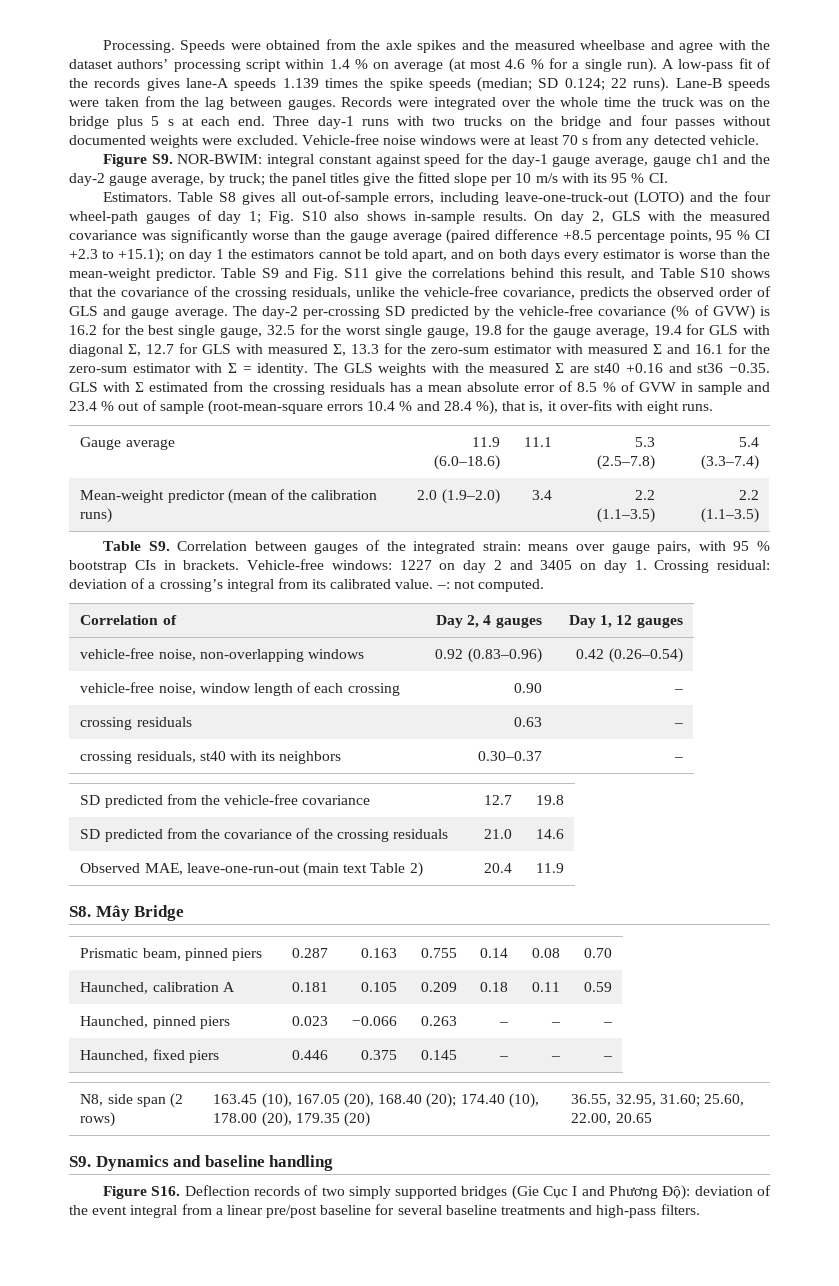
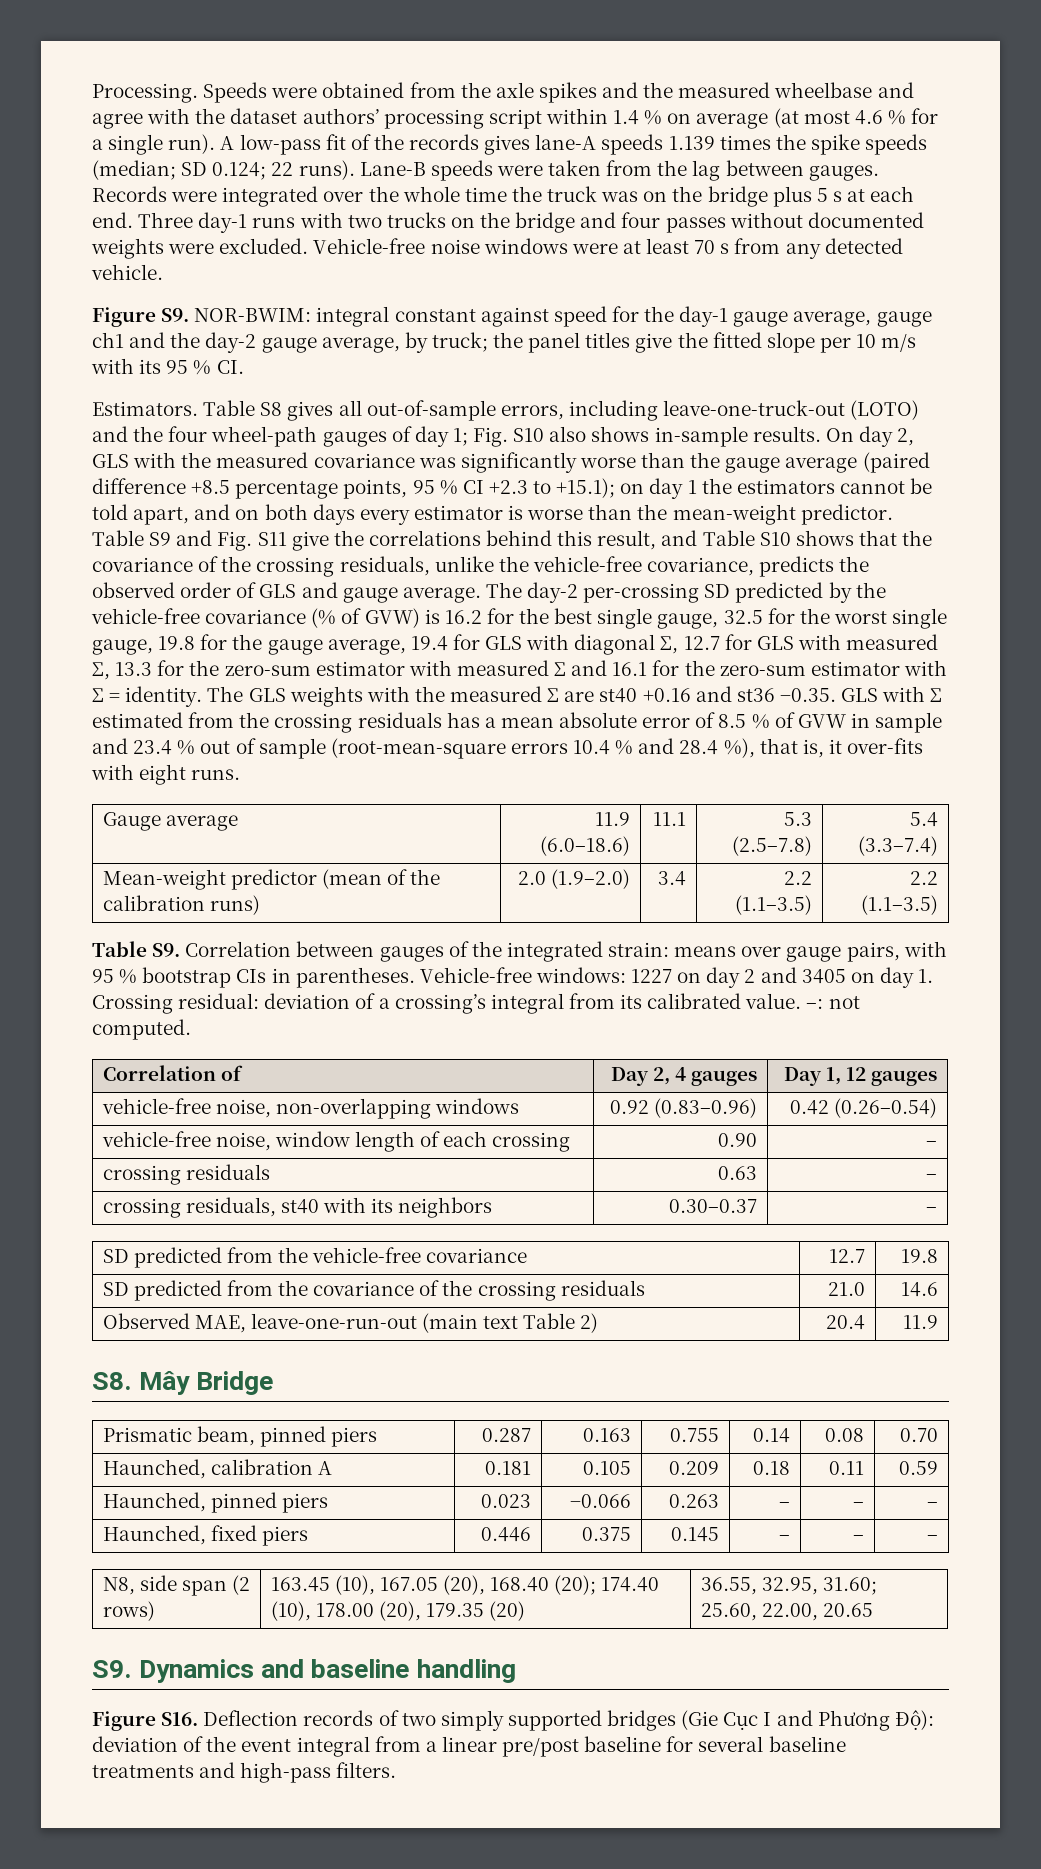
- Table S9. Correlation between gauges of the integrated strain: means over gauge pairs, with 95 % bootstrap CIs in brackets.
+ Table S9. Correlation between gauges of the integrated strain: means over gauge pairs, with 95 % bootstrap CIs in parentheses.

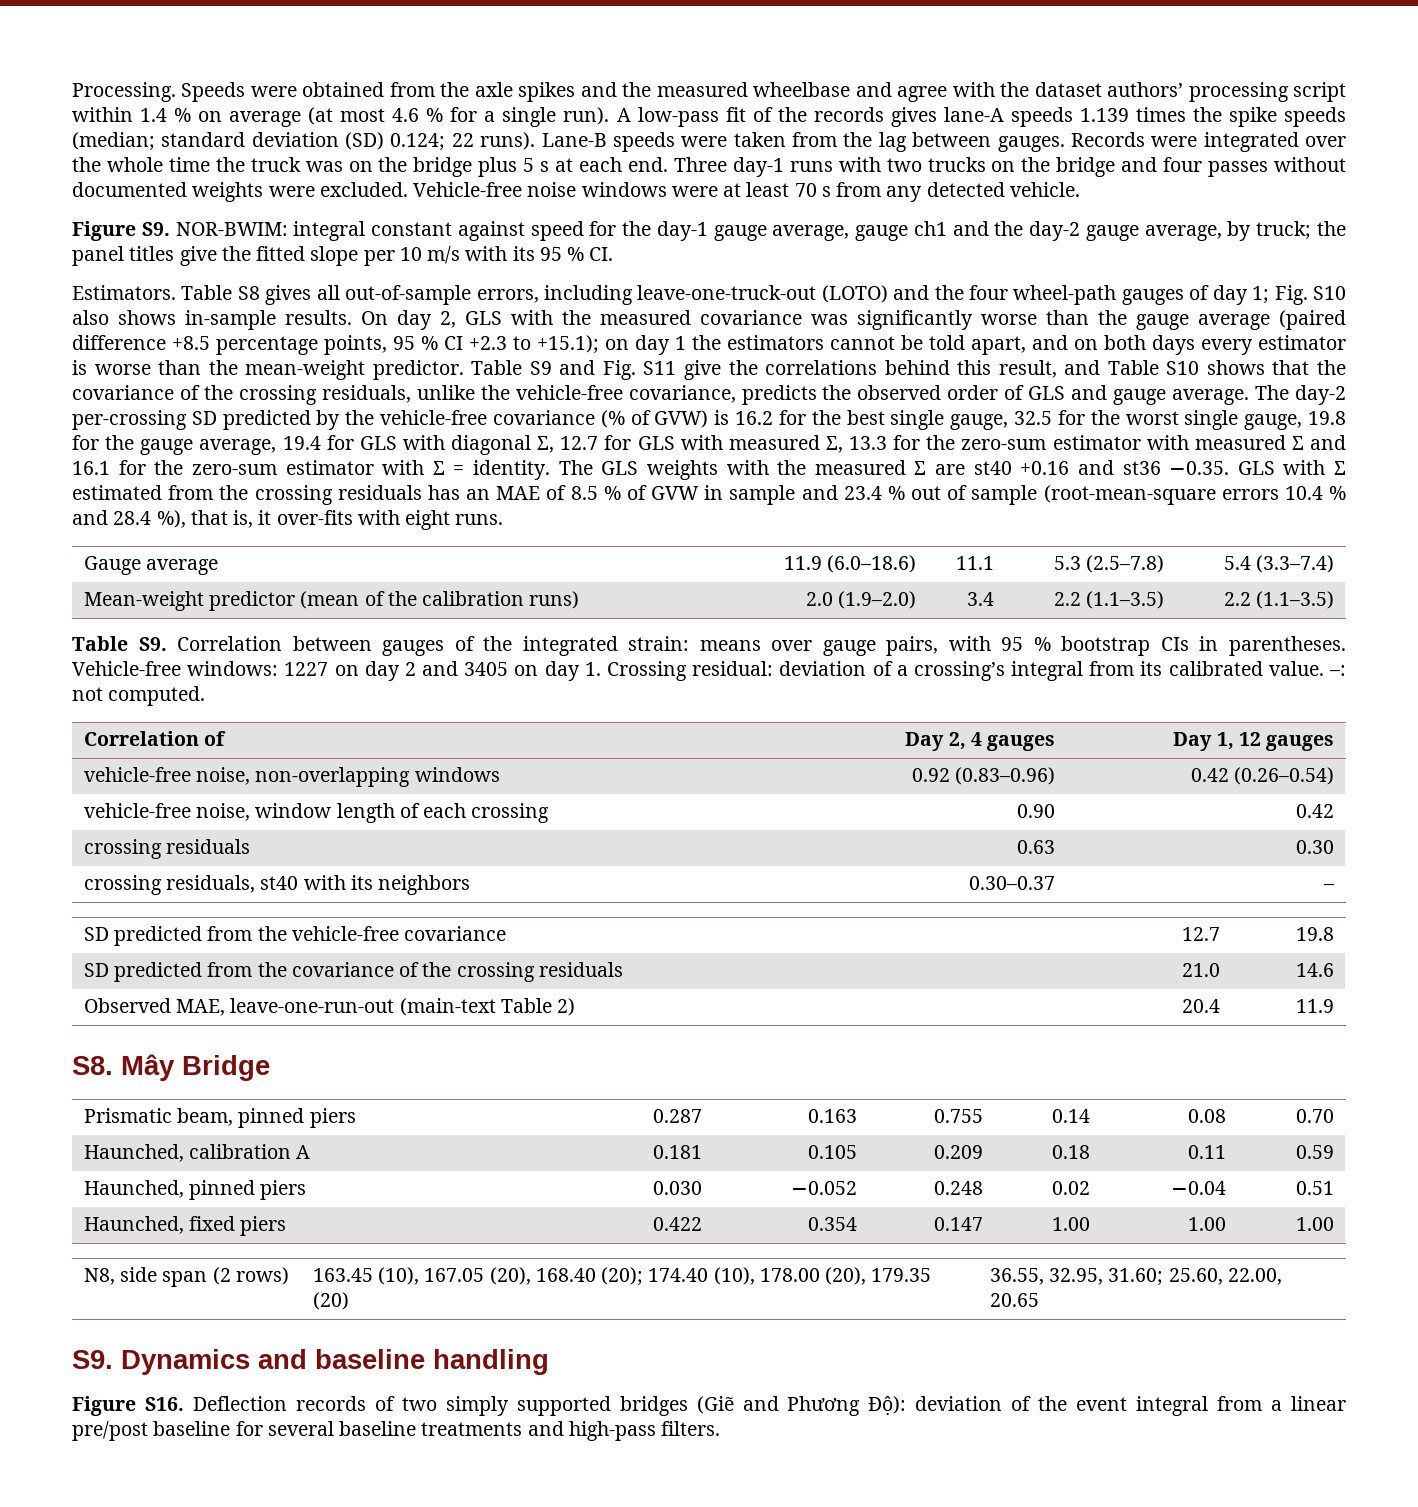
- A low-pass fit of the records gives lane-A speeds 1.139 times the spike speeds (median; SD 0.124; 22 runs).
+ A low-pass fit of the records gives lane-A speeds 1.139 times the spike speeds (median; standard deviation (SD) 0.124; 22 runs).
- The GLS weights with the measured Σ are st40 +0.16 and st36 −0.35. GLS with Σ estimated from the crossing residuals has a mean absolute error of 8.5 % of GVW in sample and 23.4 % out of sample (root-mean-square errors 10.4 % and 28.4 %), that is, it over-fits with eight runs.
+ The GLS weights with the measured Σ are st40 +0.16 and st36 −0.35. GLS with Σ estimated from the crossing residuals has an MAE of 8.5 % of GVW in sample and 23.4 % out of sample (root-mean-square errors 10.4 % and 28.4 %), that is, it over-fits with eight runs.
- vehicle-free noise, window length of each crossing | 0.90 | –
+ vehicle-free noise, window length of each crossing | 0.90 | 0.42
- crossing residuals | 0.63 | –
+ crossing residuals | 0.63 | 0.30
- Observed MAE, leave-one-run-out (main text Table 2) | 20.4 | 11.9
+ Observed MAE, leave-one-run-out (main-text Table 2) | 20.4 | 11.9
- Haunched, pinned piers | 0.023 | −0.066 | 0.263 | – | – | –
- Haunched, fixed piers | 0.446 | 0.375 | 0.145 | – | – | –
+ Haunched, pinned piers | 0.030 | −0.052 | 0.248 | 0.02 | −0.04 | 0.51
+ Haunched, fixed piers | 0.422 | 0.354 | 0.147 | 1.00 | 1.00 | 1.00
- Figure S16. Deflection records of two simply supported bridges (Gie Cục I and Phương Độ): deviation of the event integral from a linear pre/post baseline for several baseline treatments and high-pass filters.
+ Figure S16. Deflection records of two simply supported bridges (Giẽ and Phương Độ): deviation of the event integral from a linear pre/post baseline for several baseline treatments and high-pass filters.

